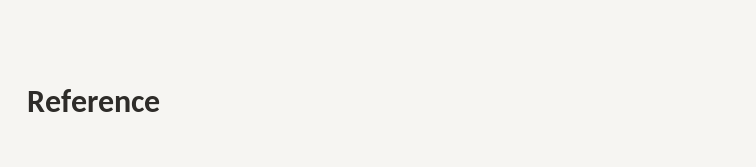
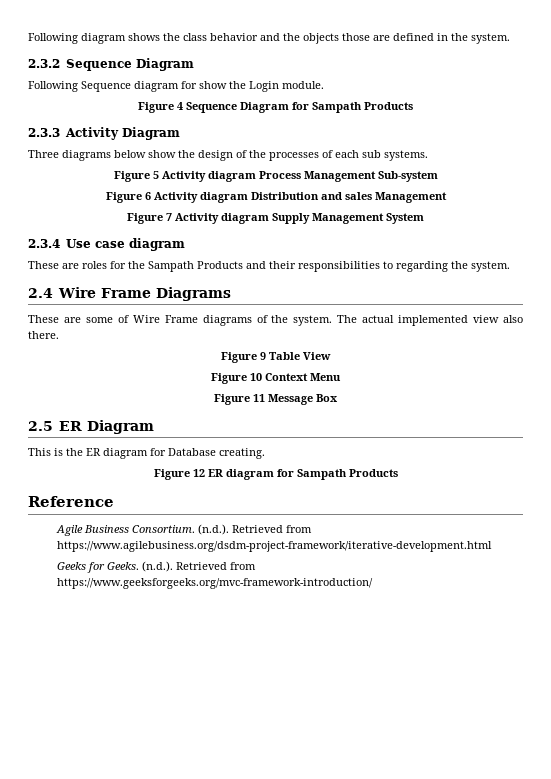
+ Following diagram shows the class behavior and the objects those are defined in the system.
+ 2.3.2 Sequence Diagram
+ Following Sequence diagram for show the Login module.
+ Figure 4 Sequence Diagram for Sampath Products
+ 2.3.3 Activity Diagram
+ Three diagrams below show the design of the processes of each sub systems.
+ Figure 5 Activity diagram Process Management Sub-system
+ Figure 6 Activity diagram Distribution and sales Management
+ Figure 7 Activity diagram Supply Management System
+ 2.3.4 Use case diagram
+ These are roles for the Sampath Products and their responsibilities to regarding the system.
+ 2.4 Wire Frame Diagrams
+ These are some of Wire Frame diagrams of the system. The actual implemented view also there.
+ Figure 9 Table View
+ Figure 10 Context Menu
+ Figure 11 Message Box
+ 2.5 ER Diagram
+ This is the ER diagram for Database creating.
+ Figure 12 ER diagram for Sampath Products
  Reference
+ Agile Business Consortium. (n.d.). Retrieved from https://www.agilebusiness.org/dsdm-project-framework/iterative-development.html
+ Geeks for Geeks. (n.d.). Retrieved from https://www.geeksforgeeks.org/mvc-framework-introduction/

